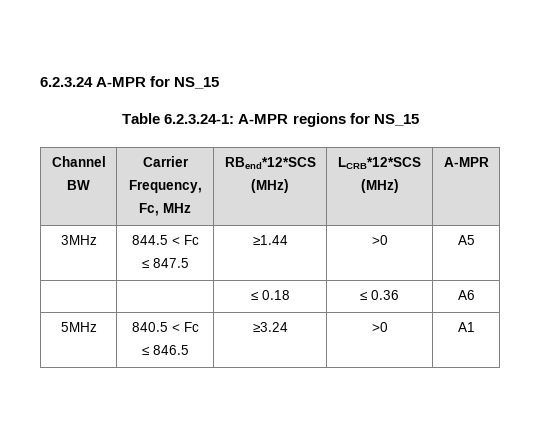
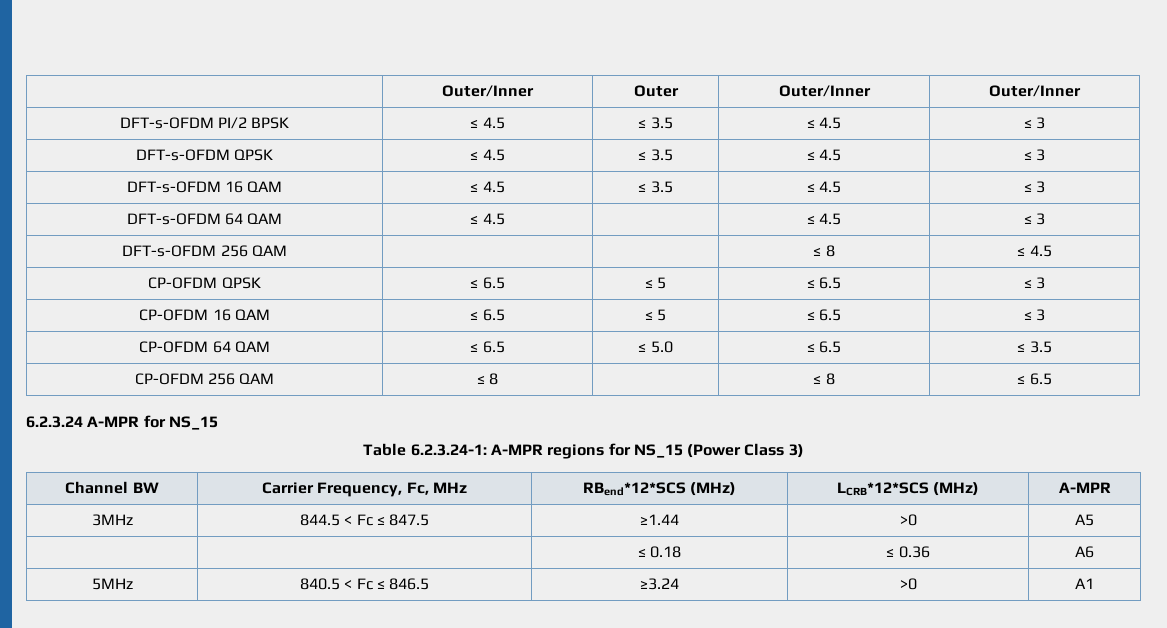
+ | Outer/Inner | Outer | Outer/Inner | Outer/Inner
+ DFT-s-OFDM PI/2 BPSK | ≤ 4.5 | ≤ 3.5 | ≤ 4.5 | ≤ 3
+ DFT-s-OFDM QPSK | ≤ 4.5 | ≤ 3.5 | ≤ 4.5 | ≤ 3
+ DFT-s-OFDM 16 QAM | ≤ 4.5 | ≤ 3.5 | ≤ 4.5 | ≤ 3
+ DFT-s-OFDM 64 QAM | ≤ 4.5 | | ≤ 4.5 | ≤ 3
+ DFT-s-OFDM 256 QAM | | | ≤ 8 | ≤ 4.5
+ CP-OFDM QPSK | ≤ 6.5 | ≤ 5 | ≤ 6.5 | ≤ 3
+ CP-OFDM 16 QAM | ≤ 6.5 | ≤ 5 | ≤ 6.5 | ≤ 3
+ CP-OFDM 64 QAM | ≤ 6.5 | ≤ 5.0 | ≤ 6.5 | ≤ 3.5
+ CP-OFDM 256 QAM | ≤ 8 | | ≤ 8 | ≤ 6.5
- Table 6.2.3.24-1: A-MPR regions for NS_15
+ Table 6.2.3.24-1: A-MPR regions for NS_15 (Power Class 3)

